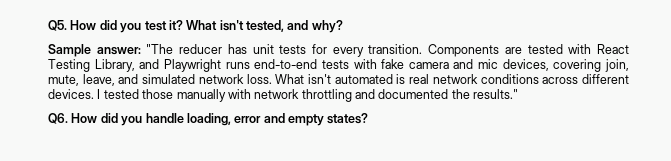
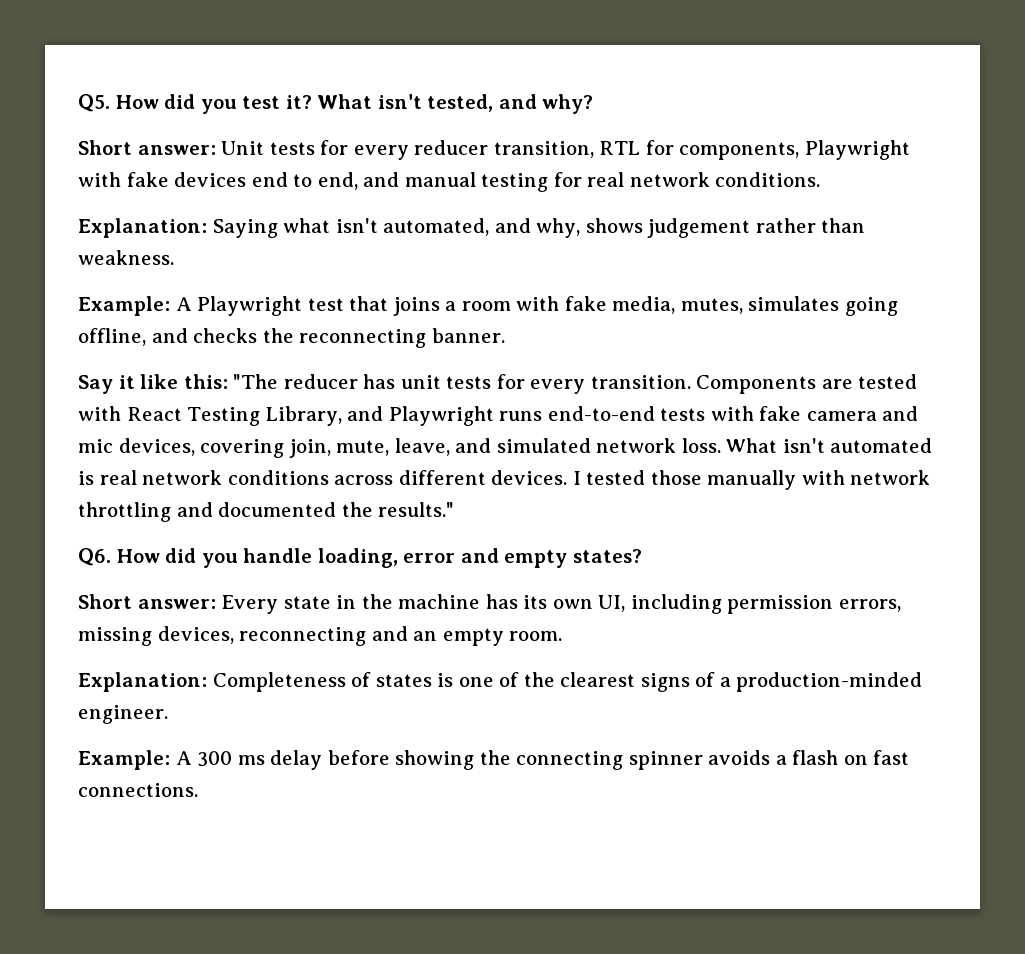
- Sample answer: "The reducer has unit tests for every transition.
+ Short answer: Unit tests for every reducer transition, RTL for components, Playwright with fake devices end to end, and manual testing for real network conditions.
+ Explanation: Saying what isn't automated, and why, shows judgement rather than weakness.
+ Example: A Playwright test that joins a room with fake media, mutes, simulates going offline, and checks the reconnecting banner.
+ Say it like this: "The reducer has unit tests for every transition.
+ Short answer: Every state in the machine has its own UI, including permission errors, missing devices, reconnecting and an empty room.
+ Explanation: Completeness of states is one of the clearest signs of a production-minded engineer.
+ Example: A 300 ms delay before showing the connecting spinner avoids a flash on fast connections.

